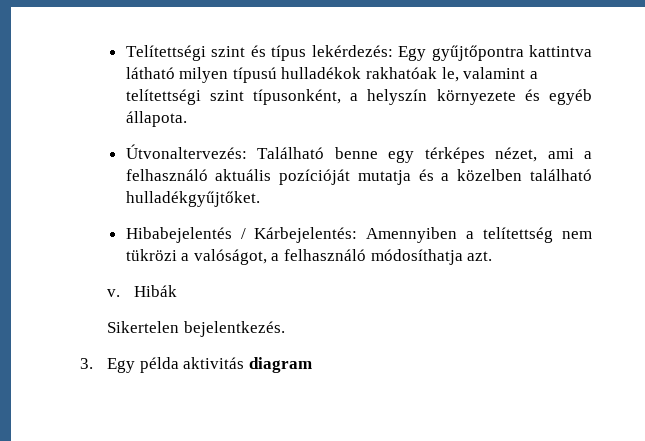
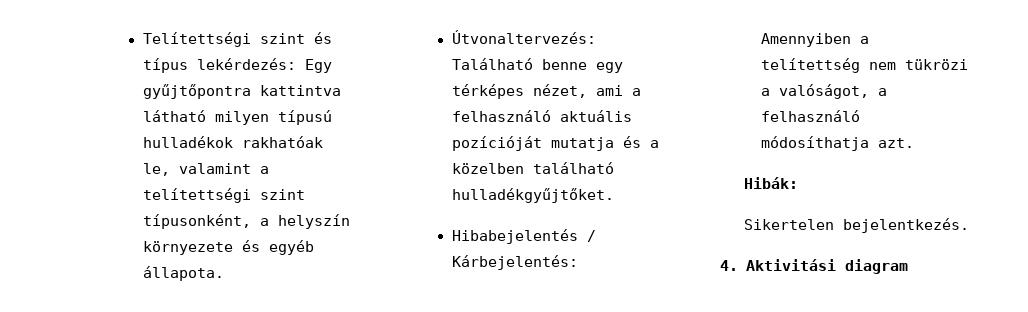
- v. Hibák
+ Hibák:
- 3. Egy példa aktivitás diagram
+ 4. Aktivitási diagram

